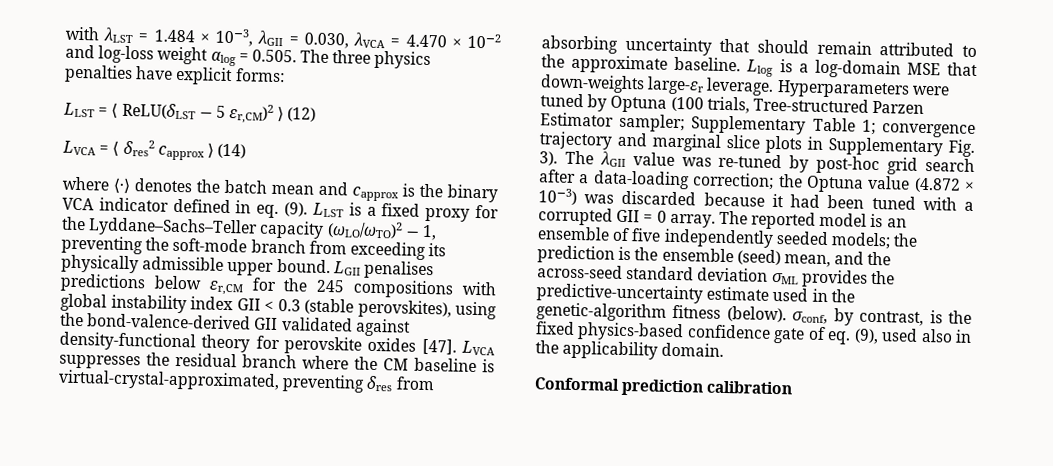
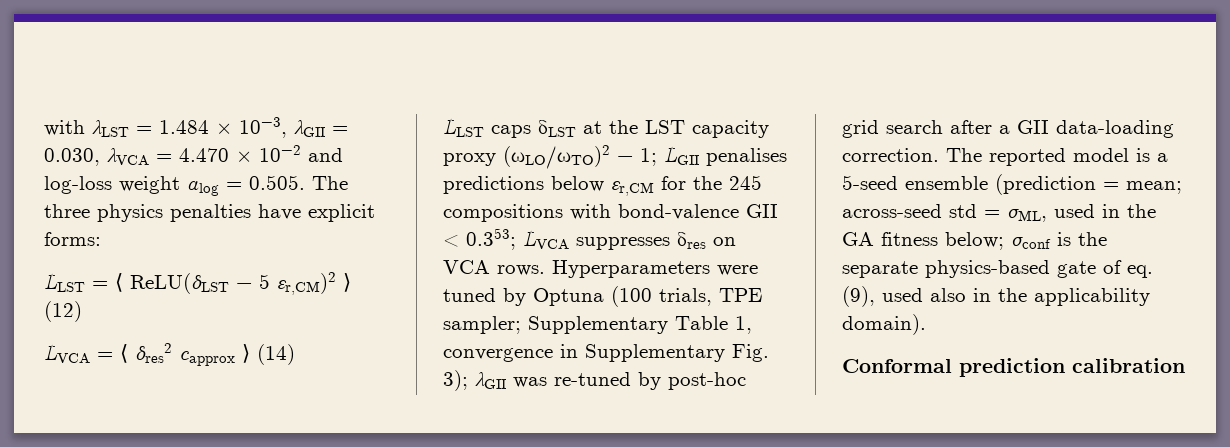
- where ⟨·⟩ denotes the batch mean and capprox is the binary VCA indicator defined in eq. (9). LLST is a fixed proxy for the Lyddane–Sachs–Teller capacity (ωLO/ωTO)2 − 1, preventing the soft-mode branch from exceeding its physically admissible upper bound. LGII penalises predictions below εr,CM for the 245 compositions with global instability index GII < 0.3 (stable perovskites), using the bond-valence-derived GII validated against density-functional theory for perovskite oxides [47]. LVCA suppresses the residual branch where the CM baseline is virtual-crystal-approximated, preventing δres from absorbing uncertainty that should remain attributed to the approximate baseline. Llog is a log-domain MSE that down-weights large-εr leverage.
+ LLST caps δLST at the LST capacity proxy (ωLO/ωTO)2 − 1; LGII penalises predictions below εr,CM for the 245 compositions with bond-valence GII < 0.353; LVCA suppresses δres on VCA rows.
- Hyperparameters were tuned by Optuna (100 trials, Tree-structured Parzen Estimator sampler; Supplementary Table 1; convergence trajectory and marginal slice plots in Supplementary Fig. 3). The λGII value was re-tuned by post-hoc grid search after a data-loading correction; the Optuna value (4.872 × 10−3) was discarded because it had been tuned with a corrupted GII = 0 array. The reported model is an ensemble of five independently seeded models; the prediction is the ensemble (seed) mean, and the across-seed standard deviation σML provides the predictive-uncertainty estimate used in the genetic-algorithm fitness (below). σconf, by contrast, is the fixed physics-based confidence gate of eq.
+ Hyperparameters were tuned by Optuna (100 trials, TPE sampler; Supplementary Table 1, convergence in Supplementary Fig. 3); λGII was re-tuned by post-hoc grid search after a GII data-loading correction. The reported model is a 5-seed ensemble (prediction = mean; across-seed std = σML, used in the GA fitness below; σconf is the separate physics-based gate of eq.
- (9), used also in the applicability domain.
+ (9), used also in the applicability domain).

